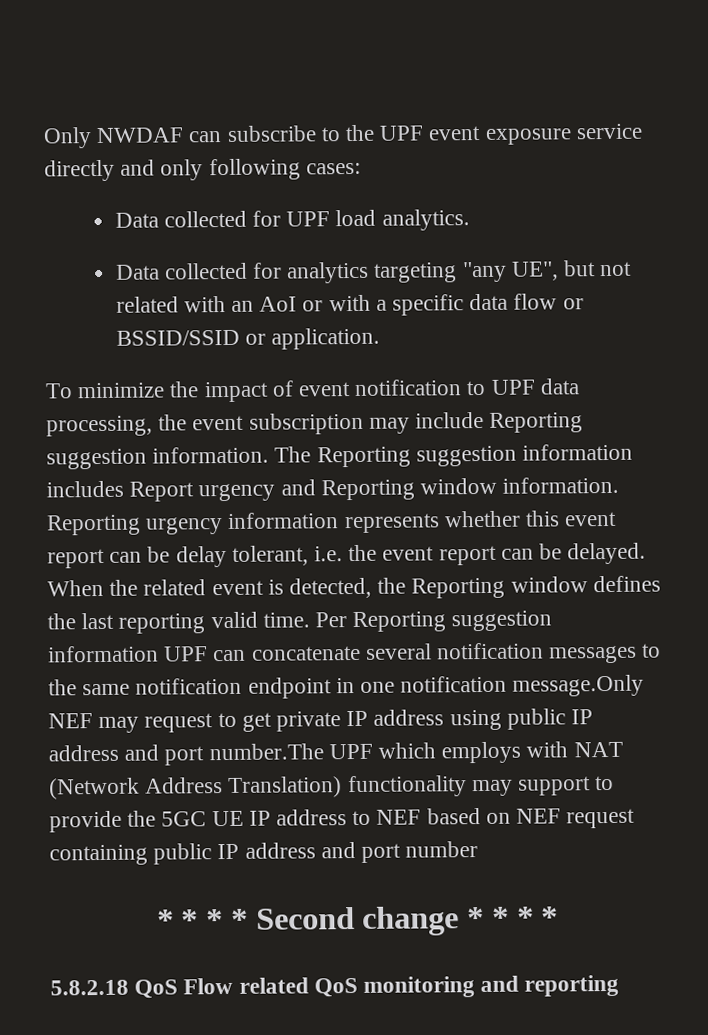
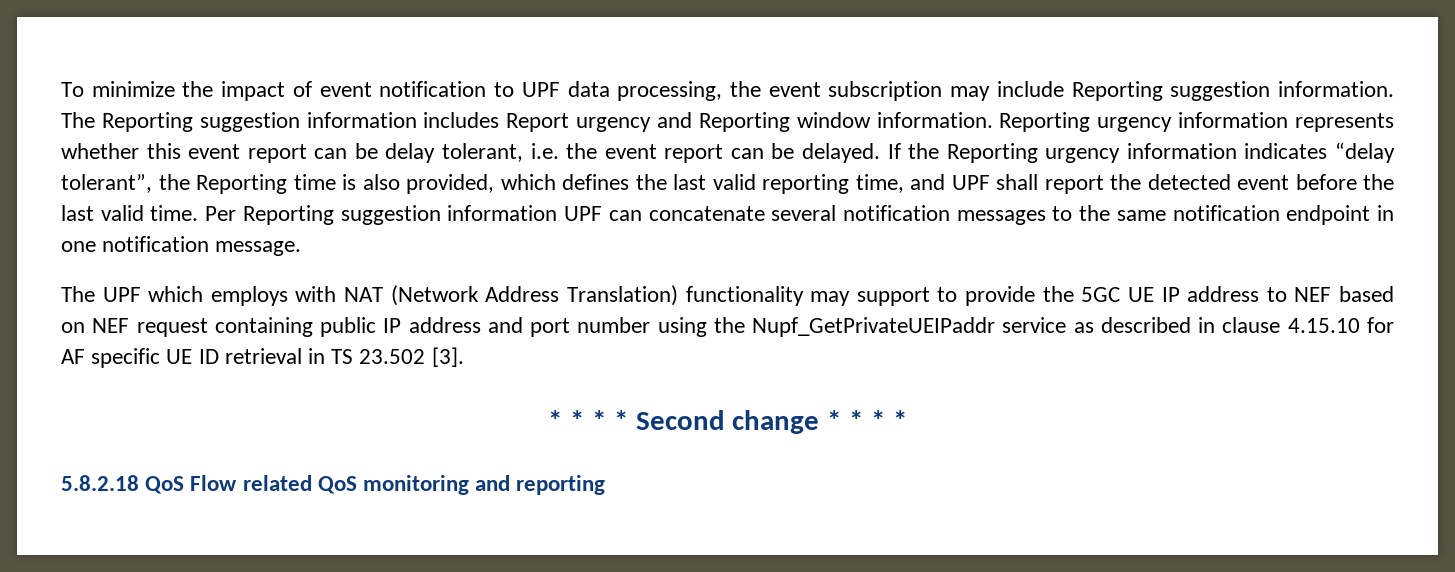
- Only NWDAF can subscribe to the UPF event exposure service directly and only following cases:
- Data collected for UPF load analytics.
- Data collected for analytics targeting "any UE", but not related with an AoI or with a specific data flow or BSSID/SSID or application.
- When the related event is detected, the Reporting window defines the last reporting valid time.
+ If the Reporting urgency information indicates “delay tolerant”, the Reporting time is also provided, which defines the last valid reporting time, and UPF shall report the detected event before the last valid time.
- Per Reporting suggestion information UPF can concatenate several notification messages to the same notification endpoint in one notification message.Only NEF may request to get private IP address using public IP address and port number.The UPF which employs with NAT (Network Address Translation) functionality may support to provide the 5GC UE IP address to NEF based on NEF request containing public IP address and port number
+ Per Reporting suggestion information UPF can concatenate several notification messages to the same notification endpoint in one notification message.
+ The UPF which employs with NAT (Network Address Translation) functionality may support to provide the 5GC UE IP address to NEF based on NEF request containing public IP address and port number using the Nupf_GetPrivateUEIPaddr service as described in clause 4.15.10 for AF specific UE ID retrieval in TS 23.502 [3].

